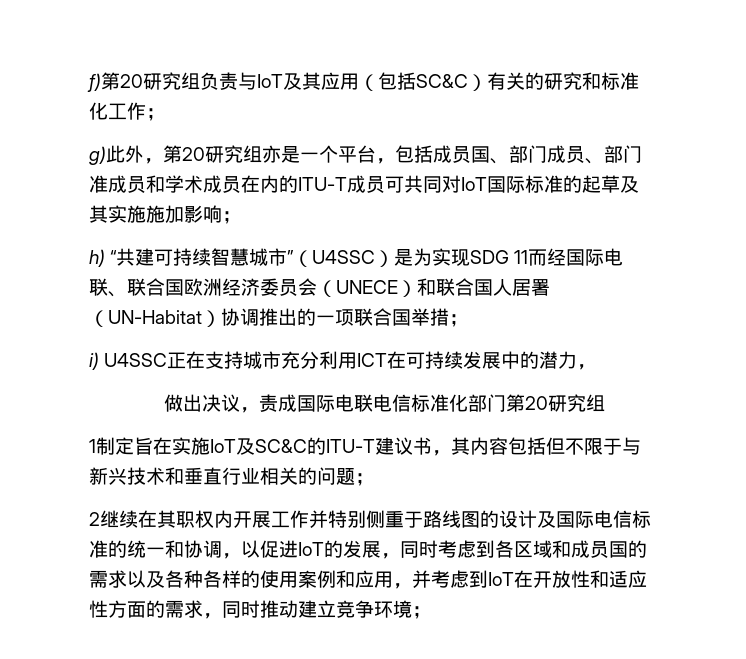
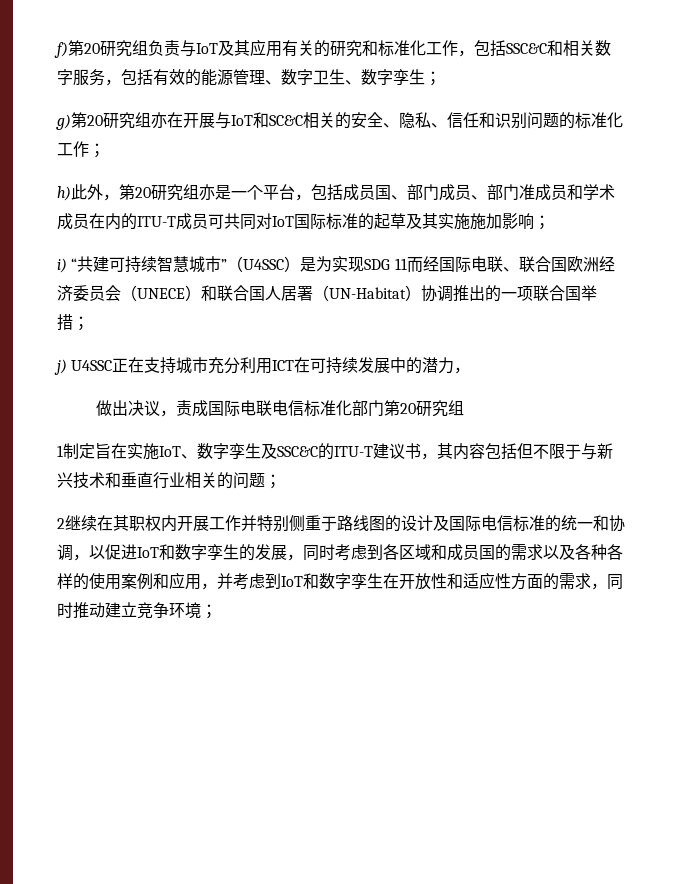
- f)第20研究组负责与IoT及其应用（包括SC&C）有关的研究和标准化工作；
- g)此外，第20研究组亦是一个平台，包括成员国、部门成员、部门准成员和学术成员在内的ITU-T成员可共同对IoT国际标准的起草及其实施施加影响；
+ f)第20研究组负责与IoT及其应用有关的研究和标准化工作，包括SSC&C和相关数字服务，包括有效的能源管理、数字卫生、数字孪生；
+ g)第20研究组亦在开展与IoT和SC&C相关的安全、隐私、信任和识别问题的标准化工作；
+ h)此外，第20研究组亦是一个平台，包括成员国、部门成员、部门准成员和学术成员在内的ITU-T成员可共同对IoT国际标准的起草及其实施施加影响；
- h) “共建可持续智慧城市”（U4SSC）是为实现SDG 11而经国际电联、联合国欧洲经济委员会（UNECE）和联合国人居署（UN-Habitat）协调推出的一项联合国举措；
+ i) “共建可持续智慧城市”（U4SSC）是为实现SDG 11而经国际电联、联合国欧洲经济委员会（UNECE）和联合国人居署（UN-Habitat）协调推出的一项联合国举措；
- i) U4SSC正在支持城市充分利用ICT在可持续发展中的潜力，
+ j) U4SSC正在支持城市充分利用ICT在可持续发展中的潜力，
- 1制定旨在实施IoT及SC&C的ITU-T建议书，其内容包括但不限于与新兴技术和垂直行业相关的问题；
+ 1制定旨在实施IoT、数字孪生及SSC&C的ITU-T建议书，其内容包括但不限于与新兴技术和垂直行业相关的问题；
- 2继续在其职权内开展工作并特别侧重于路线图的设计及国际电信标准的统一和协调，以促进IoT的发展，同时考虑到各区域和成员国的需求以及各种各样的使用案例和应用，并考虑到IoT在开放性和适应性方面的需求，同时推动建立竞争环境；
+ 2继续在其职权内开展工作并特别侧重于路线图的设计及国际电信标准的统一和协调，以促进IoT和数字孪生的发展，同时考虑到各区域和成员国的需求以及各种各样的使用案例和应用，并考虑到IoT和数字孪生在开放性和适应性方面的需求，同时推动建立竞争环境；

